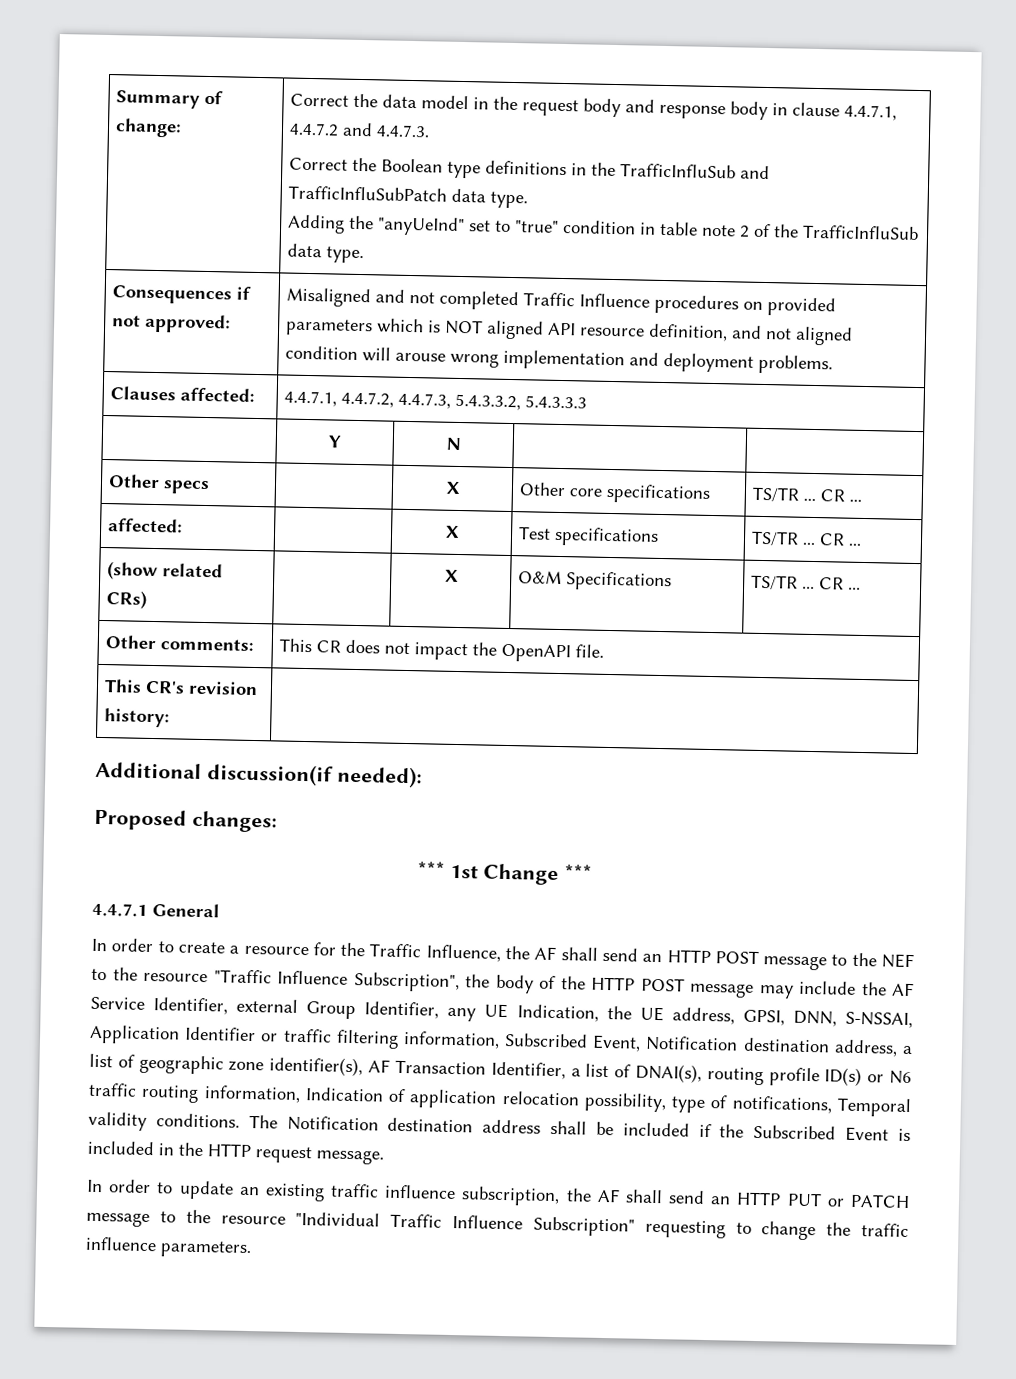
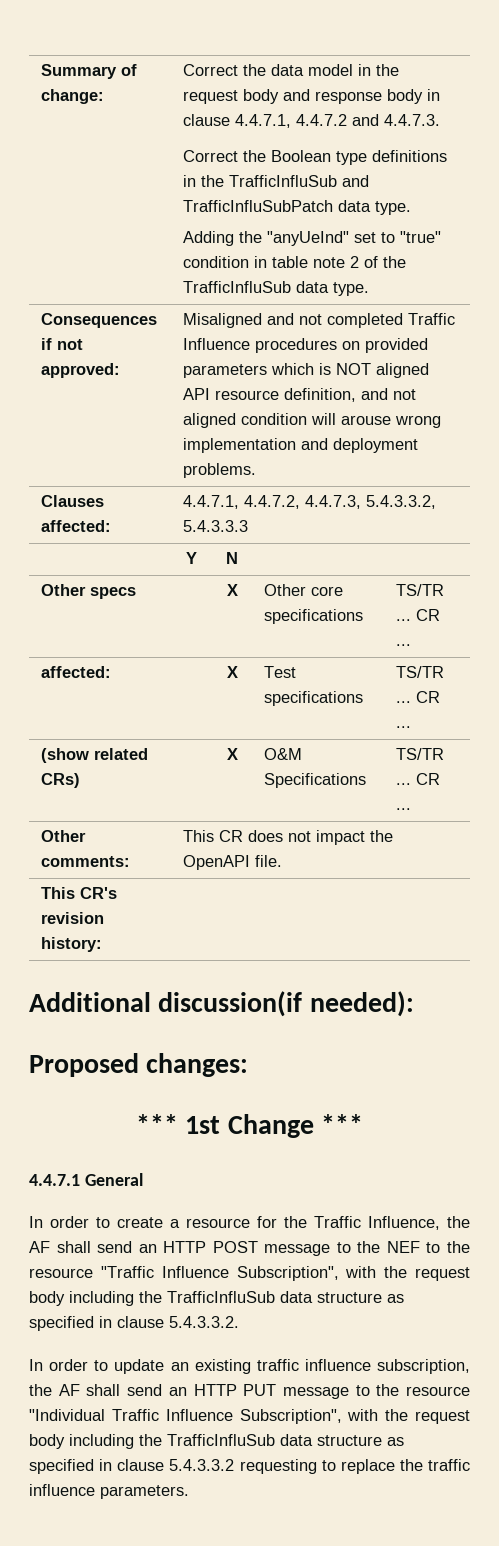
- In order to create a resource for the Traffic Influence, the AF shall send an HTTP POST message to the NEF to the resource "Traffic Influence Subscription", the body of the HTTP POST message may include the AF Service Identifier, external Group Identifier, any UE Indication, the UE address, GPSI, DNN, S-NSSAI, Application Identifier or traffic filtering information, Subscribed Event, Notification destination address, a list of geographic zone identifier(s), AF Transaction Identifier, a list of DNAI(s), routing profile ID(s) or N6 traffic routing information, Indication of application relocation possibility, type of notifications, Temporal validity conditions. The Notification destination address shall be included if the Subscribed Event is included in the HTTP request message.
+ In order to create a resource for the Traffic Influence, the AF shall send an HTTP POST message to the NEF to the resource "Traffic Influence Subscription", with the request body including the TrafficInfluSub data structure as specified in clause 5.4.3.3.2.
- In order to update an existing traffic influence subscription, the AF shall send an HTTP PUT or PATCH message to the resource "Individual Traffic Influence Subscription" requesting to change the traffic influence parameters.
+ In order to update an existing traffic influence subscription, the AF shall send an HTTP PUT message to the resource "Individual Traffic Influence Subscription", with the request body including the TrafficInfluSub data structure as specified in clause 5.4.3.3.2 requesting to replace the traffic influence parameters.

